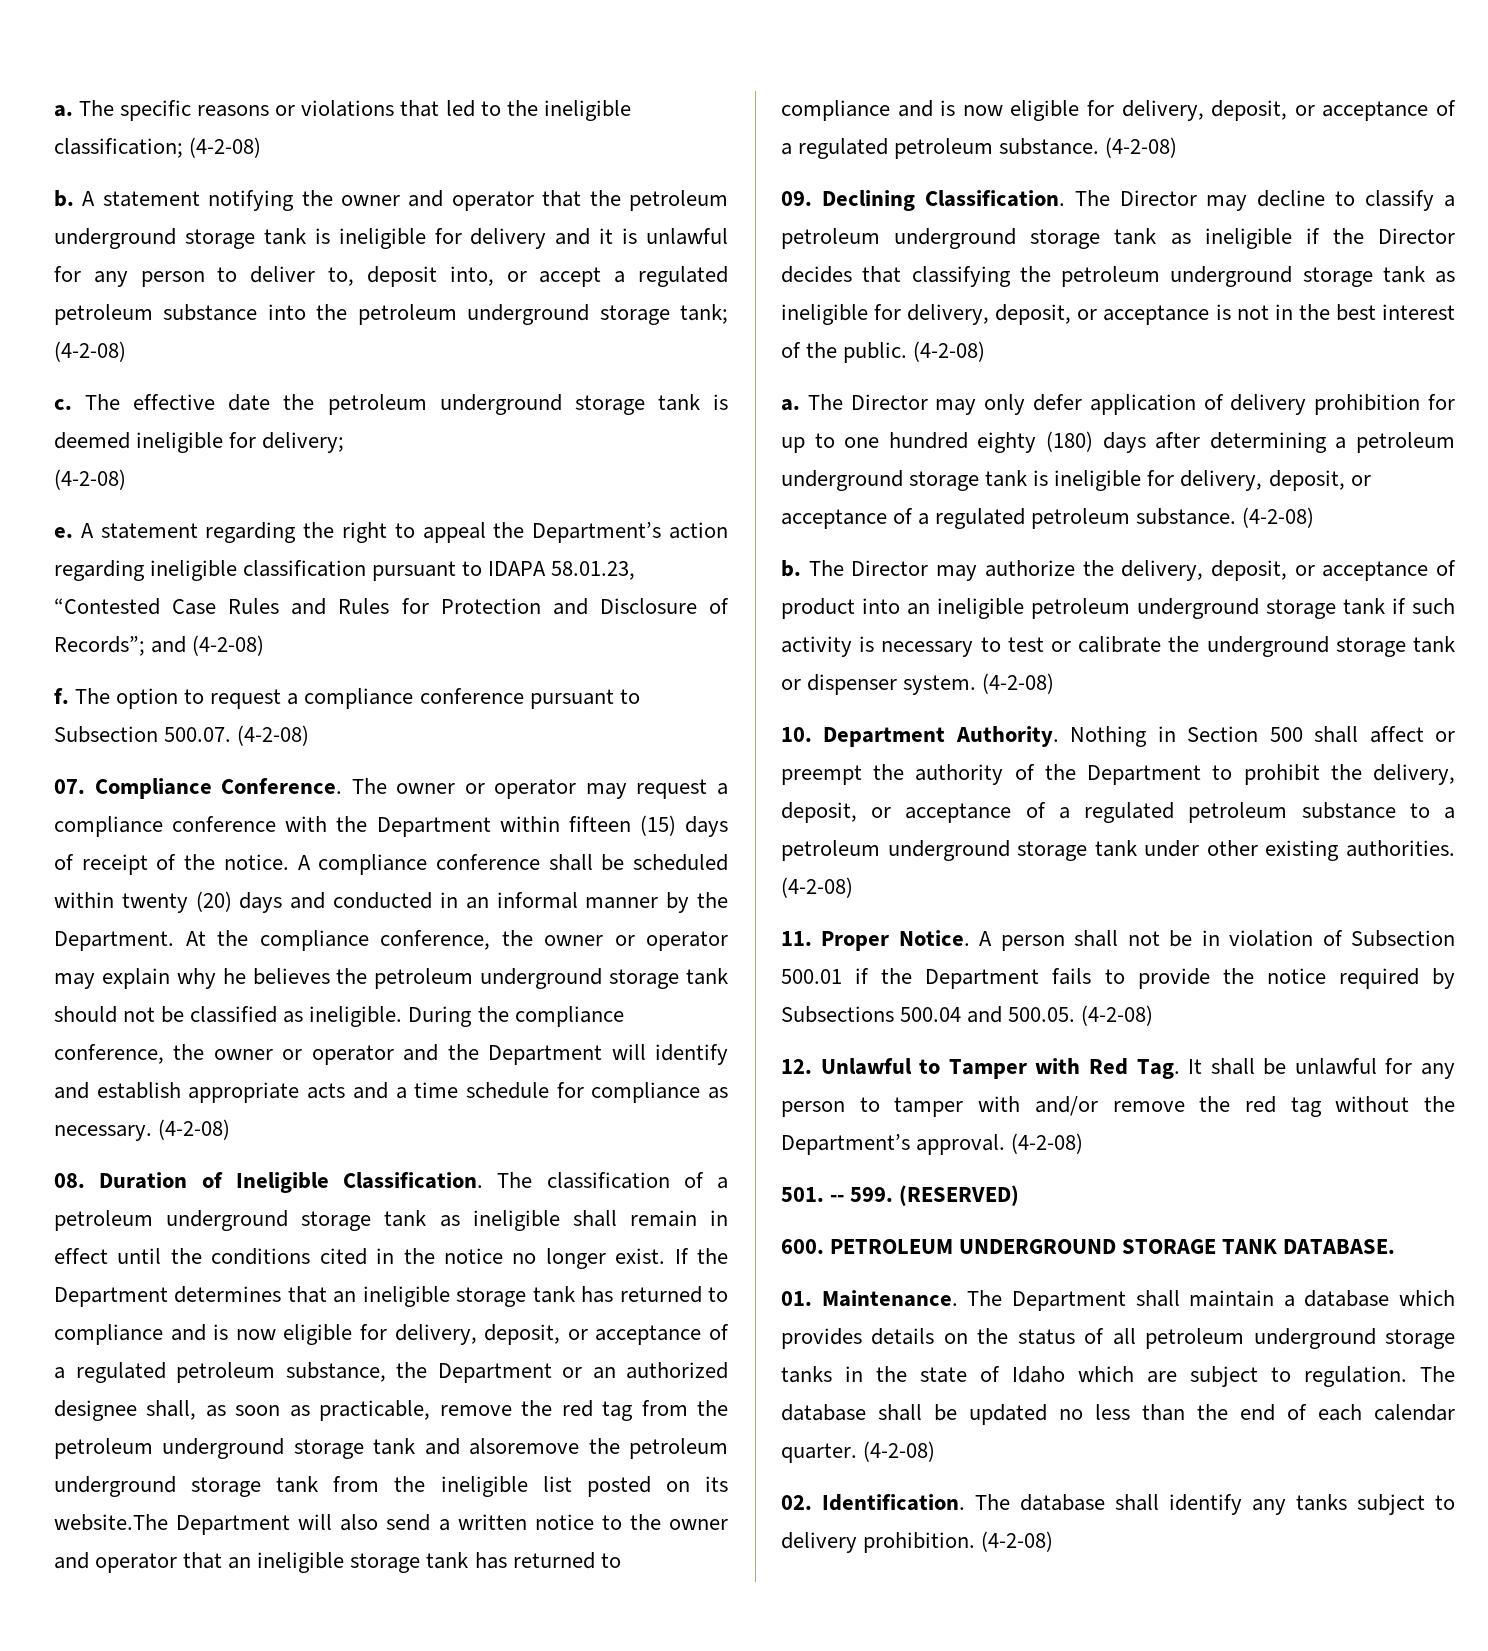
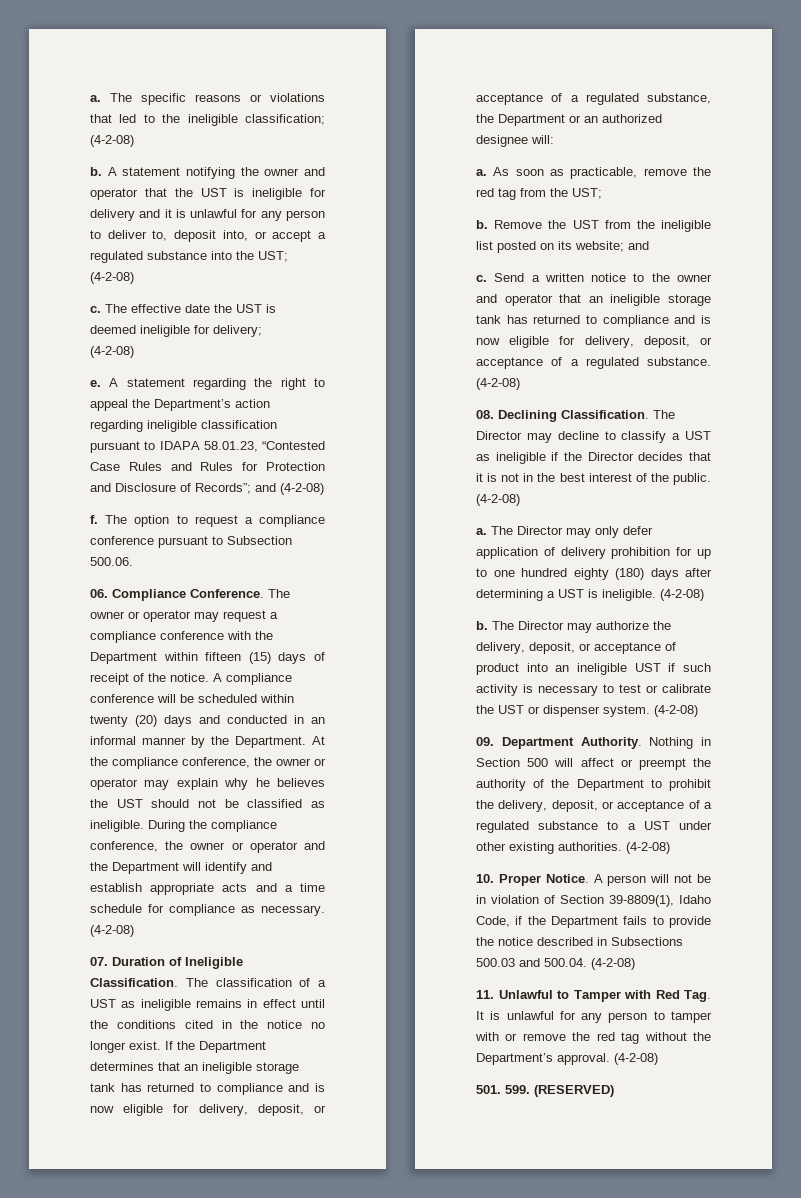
- A statement notifying the owner and operator that the petroleum underground storage tank is ineligible for delivery and it is unlawful for any person to deliver to, deposit into, or accept a regulated petroleum substance into the petroleum underground storage tank; (4-2-08)
+ A statement notifying the owner and operator that the UST is ineligible for delivery and it is unlawful for any person to deliver to, deposit into, or accept a regulated substance into the UST; (4-2-08)
- The effective date the petroleum underground storage tank is deemed ineligible for delivery;
+ The effective date the UST is deemed ineligible for delivery;
- The option to request a compliance conference pursuant to Subsection 500.07. (4-2-08)
- 07. Compliance Conference.
+ The option to request a compliance conference pursuant to Subsection 500.06.
+ 06. Compliance Conference.
- A compliance conference shall be scheduled within twenty (20) days and conducted in an informal manner by the Department.
+ A compliance conference will be scheduled within twenty (20) days and conducted in an informal manner by the Department.
- At the compliance conference, the owner or operator may explain why he believes the petroleum underground storage tank should not be classified as ineligible.
+ At the compliance conference, the owner or operator may explain why he believes the UST should not be classified as ineligible.
- 08. Duration of Ineligible Classification.
+ 07. Duration of Ineligible Classification.
- The classification of a petroleum underground storage tank as ineligible shall remain in effect until the conditions cited in the notice no longer exist.
+ The classification of a UST as ineligible remains in effect until the conditions cited in the notice no longer exist.
- If the Department determines that an ineligible storage tank has returned to compliance and is now eligible for delivery, deposit, or acceptance of a regulated petroleum substance, the Department or an authorized designee shall, as soon as practicable, remove the red tag from the petroleum underground storage tank and alsoremove the petroleum underground storage tank from the ineligible list posted on its website.The Department will also send a written notice to the owner and operator that an ineligible storage tank has returned to compliance and is now eligible for delivery, deposit, or acceptance of a regulated petroleum substance. (4-2-08)
- 09. Declining Classification.
+ If the Department determines that an ineligible storage tank has returned to compliance and is now eligible for delivery, deposit, or acceptance of a regulated substance, the Department or an authorized designee will:
+ a. As soon as practicable, remove the red tag from the UST;
+ b. Remove the UST from the ineligible list posted on its website; and
+ c. Send a written notice to the owner and operator that an ineligible storage tank has returned to compliance and is now eligible for delivery, deposit, or acceptance of a regulated substance. (4-2-08)
+ 08. Declining Classification.
- The Director may decline to classify a petroleum underground storage tank as ineligible if the Director decides that classifying the petroleum underground storage tank as ineligible for delivery, deposit, or acceptance is not in the best interest of the public.
+ The Director may decline to classify a UST as ineligible if the Director decides that it is not in the best interest of the public.
- The Director may only defer application of delivery prohibition for up to one hundred eighty (180) days after determining a petroleum underground storage tank is ineligible for delivery, deposit, or acceptance of a regulated petroleum substance.
+ The Director may only defer application of delivery prohibition for up to one hundred eighty (180) days after determining a UST is ineligible.
- The Director may authorize the delivery, deposit, or acceptance of product into an ineligible petroleum underground storage tank if such activity is necessary to test or calibrate the underground storage tank or dispenser system.
+ The Director may authorize the delivery, deposit, or acceptance of product into an ineligible UST if such activity is necessary to test or calibrate the UST or dispenser system.
- 10. Department Authority.
+ 09. Department Authority.
- Nothing in Section 500 shall affect or preempt the authority of the Department to prohibit the delivery, deposit, or acceptance of a regulated petroleum substance to a petroleum underground storage tank under other existing authorities.
+ Nothing in Section 500 will affect or preempt the authority of the Department to prohibit the delivery, deposit, or acceptance of a regulated substance to a UST under other existing authorities.
- 11. Proper Notice.
+ 10. Proper Notice.
- A person shall not be in violation of Subsection 500.01 if the Department fails to provide the notice required by Subsections 500.04 and 500.05. (4-2-08)
- 12. Unlawful to Tamper with Red Tag. It shall be unlawful for any person to tamper with and/or remove the red tag without the Department’s approval.
+ A person will not be in violation of Section 39-8809(1), Idaho Code, if the Department fails to provide the notice described in Subsections 500.03 and 500.04. (4-2-08)
+ 11. Unlawful to Tamper with Red Tag. It is unlawful for any person to tamper with or remove the red tag without the Department’s approval.
- 501. -- 599. (RESERVED)
+ 501. 599. (RESERVED)
- 600. PETROLEUM UNDERGROUND STORAGE TANK DATABASE.
- 01. Maintenance. The Department shall maintain a database which provides details on the status of all petroleum underground storage tanks in the state of Idaho which are subject to regulation. The database shall be updated no less than the end of each calendar quarter. (4-2-08)
- 02. Identification. The database shall identify any tanks subject to delivery prohibition. (4-2-08)

